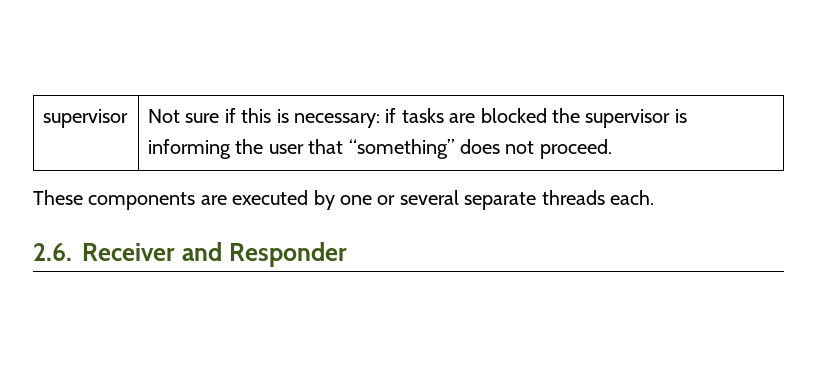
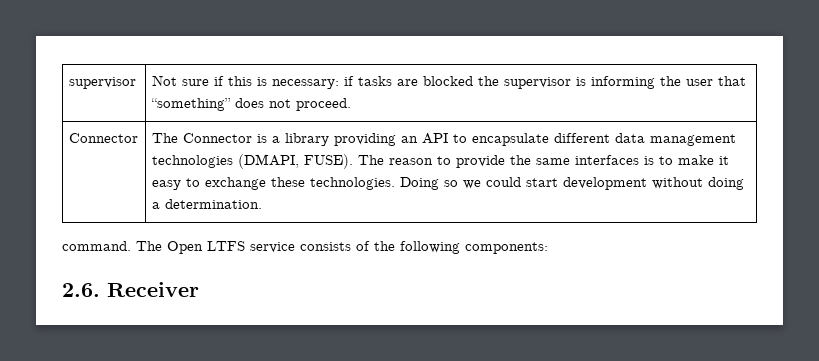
- These components are executed by one or several separate threads each.
+ Connector | The Connector is a library providing an API to encapsulate different data management technologies (DMAPI, FUSE). The reason to provide the same interfaces is to make it easy to exchange these technologies. Doing so we could start development without doing a determination.
+ command. The Open LTFS service consists of the following components:
- 2.6. Receiver and Responder
+ 2.6. Receiver

